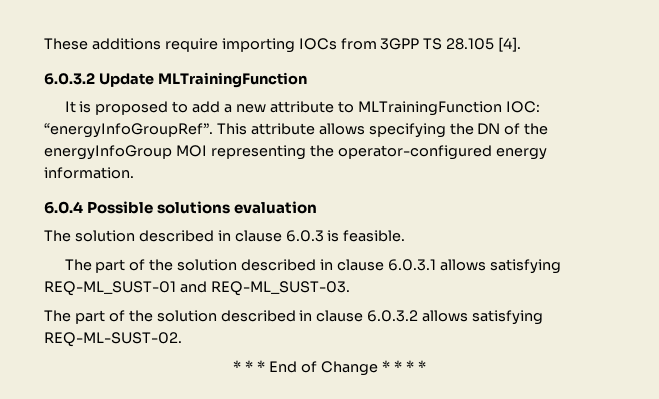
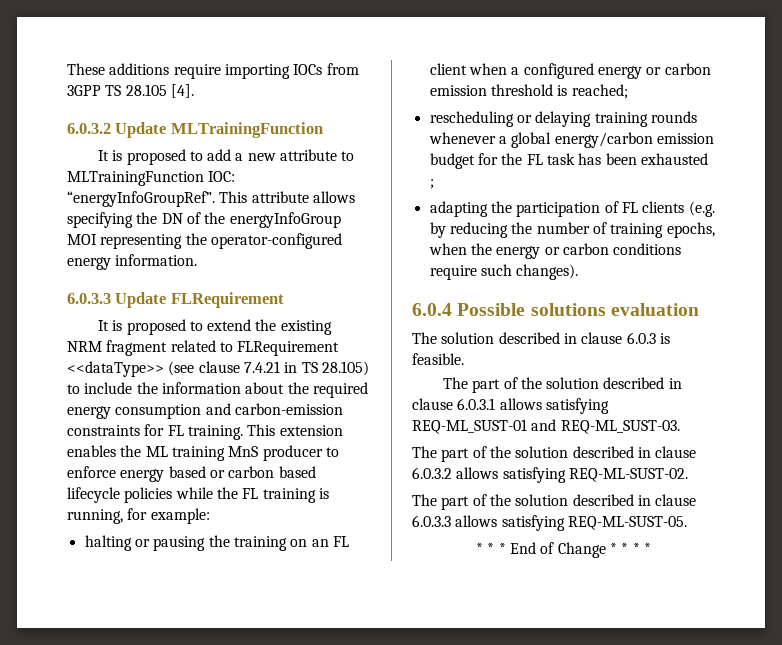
+ 6.0.3.3 Update FLRequirement
+ It is proposed to extend the existing NRM fragment related to FLRequirement <<dataType>> (see clause 7.4.21 in TS 28.105) to include the information about the required energy consumption and carbon-emission constraints for FL training. This extension enables the ML training MnS producer to enforce energy based or carbon based lifecycle policies while the FL training is running, for example:
+ halting or pausing the training on an FL client when a configured energy or carbon emission threshold is reached;
+ rescheduling or delaying training rounds whenever a global energy/carbon emission budget for the FL task has been exhausted ;
+ adapting the participation of FL clients (e.g. by reducing the number of training epochs, when the energy or carbon conditions require such changes).
+ The part of the solution described in clause 6.0.3.3 allows satisfying REQ-ML-SUST-05.

